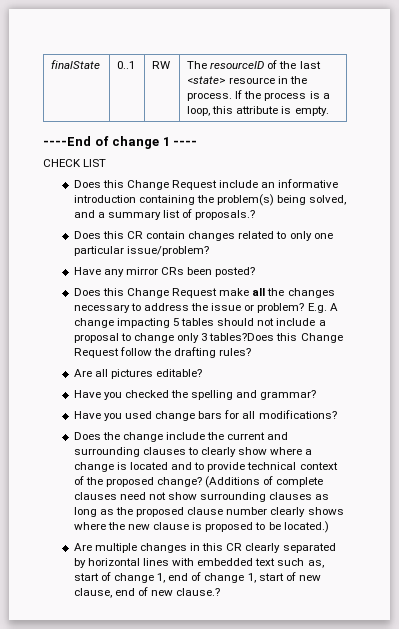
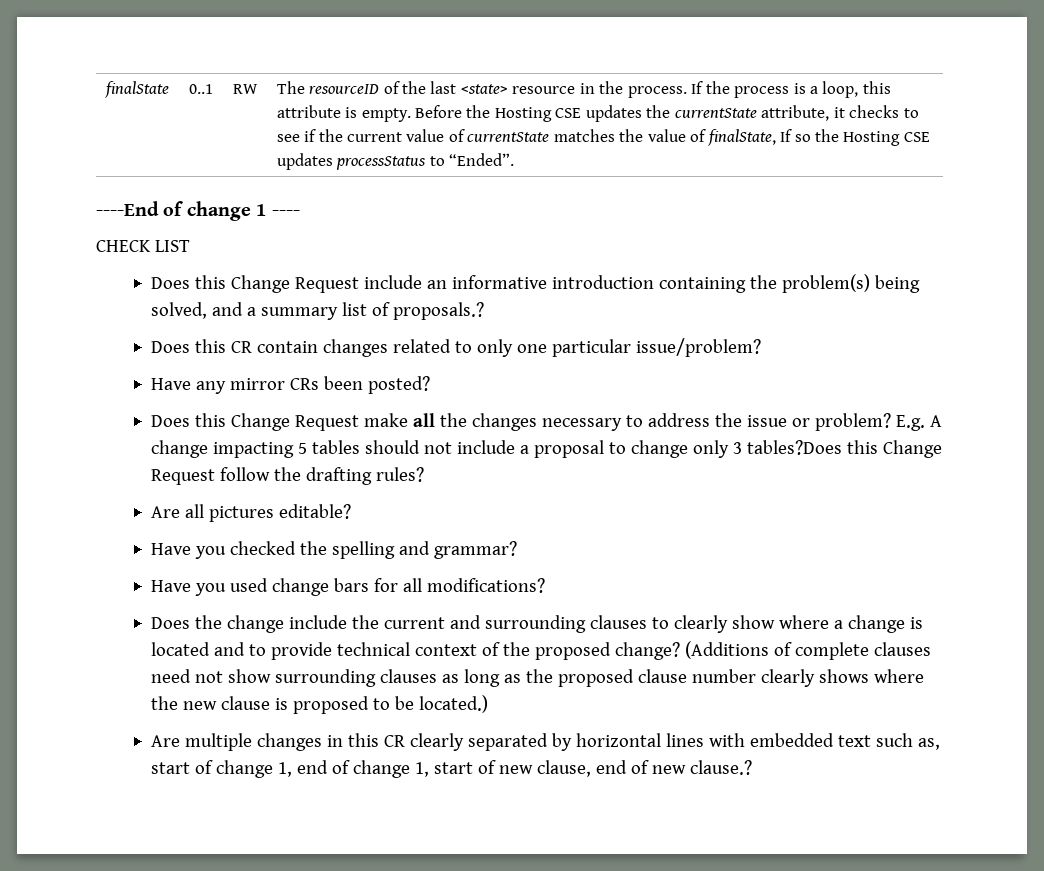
+ Before the Hosting CSE updates the currentState attribute, it checks to see if the current value of currentState matches the value of finalState, If so the Hosting CSE updates processStatus to “Ended”.

